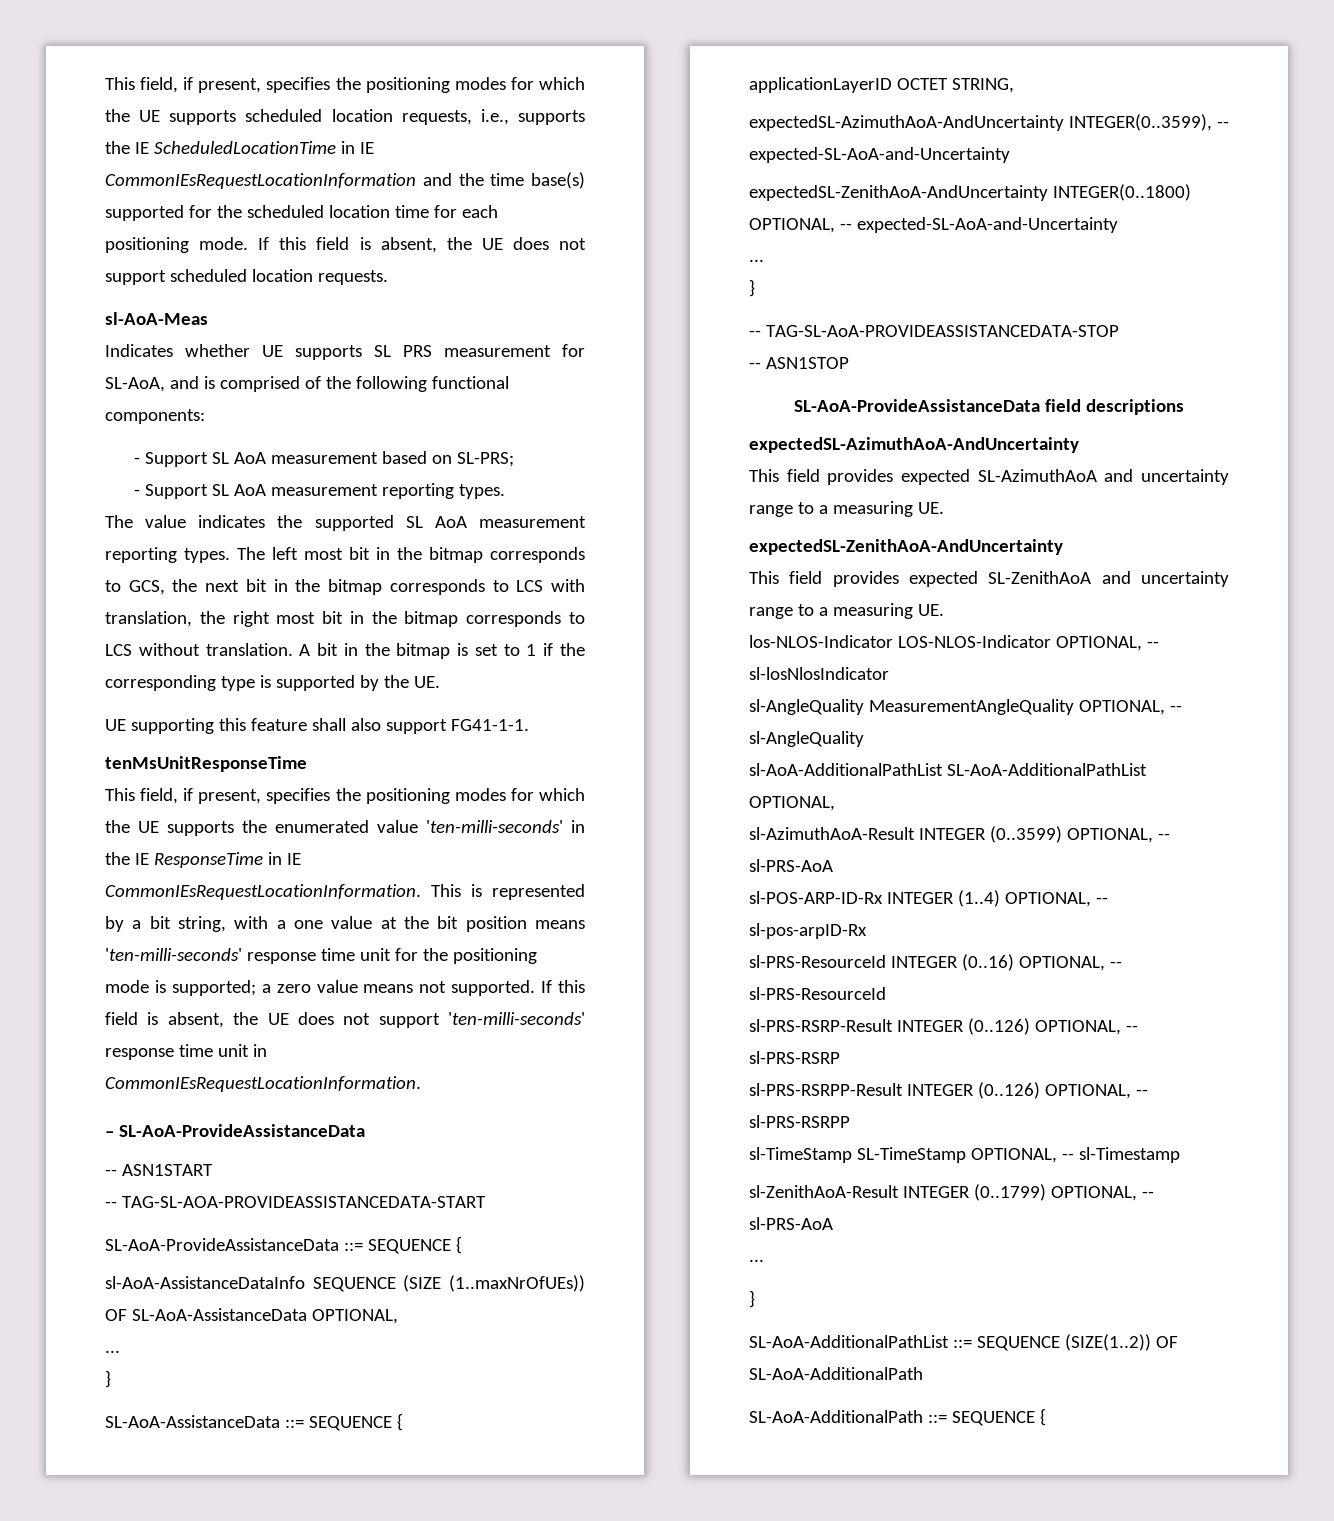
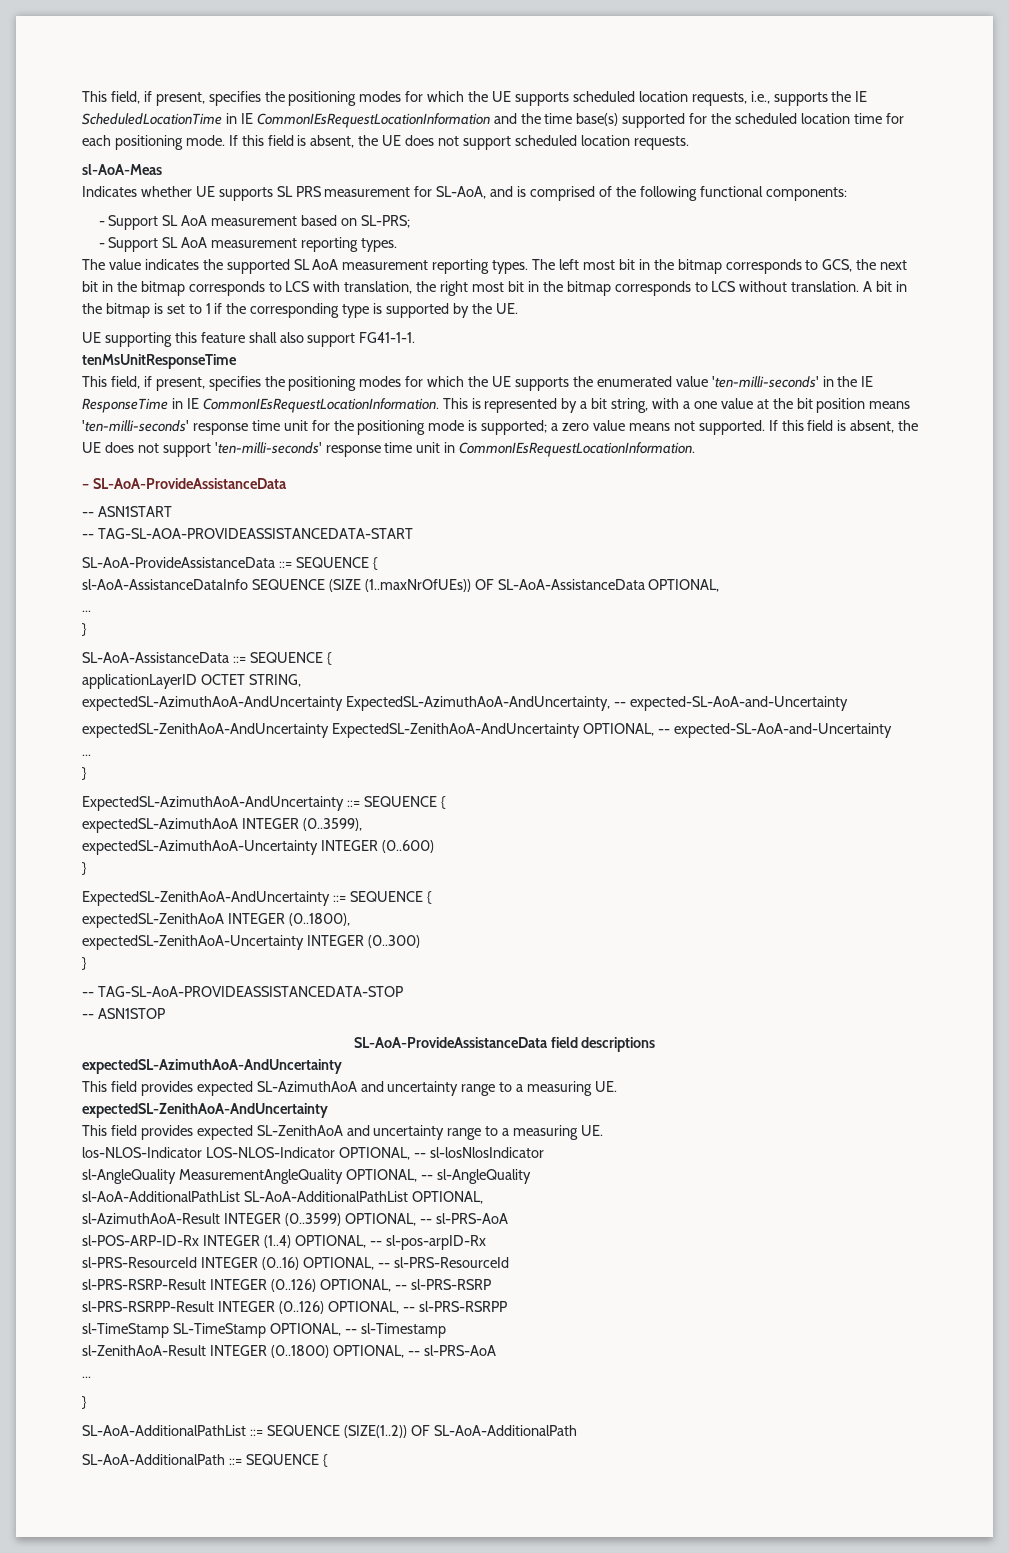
- expectedSL-AzimuthAoA-AndUncertainty INTEGER(0..3599), -- expected-SL-AoA-and-Uncertainty
+ expectedSL-AzimuthAoA-AndUncertainty ExpectedSL-AzimuthAoA-AndUncertainty, -- expected-SL-AoA-and-Uncertainty
- expectedSL-ZenithAoA-AndUncertainty INTEGER(0..1800) OPTIONAL, -- expected-SL-AoA-and-Uncertainty
+ expectedSL-ZenithAoA-AndUncertainty ExpectedSL-ZenithAoA-AndUncertainty OPTIONAL, -- expected-SL-AoA-and-Uncertainty
+ ExpectedSL-AzimuthAoA-AndUncertainty ::= SEQUENCE {
+ expectedSL-AzimuthAoA INTEGER (0..3599),
+ expectedSL-AzimuthAoA-Uncertainty INTEGER (0..600)
+ }
+ ExpectedSL-ZenithAoA-AndUncertainty ::= SEQUENCE {
+ expectedSL-ZenithAoA INTEGER (0..1800),
+ expectedSL-ZenithAoA-Uncertainty INTEGER (0..300)
+ }
- sl-ZenithAoA-Result INTEGER (0..1799) OPTIONAL, -- sl-PRS-AoA
+ sl-ZenithAoA-Result INTEGER (0..1800) OPTIONAL, -- sl-PRS-AoA

